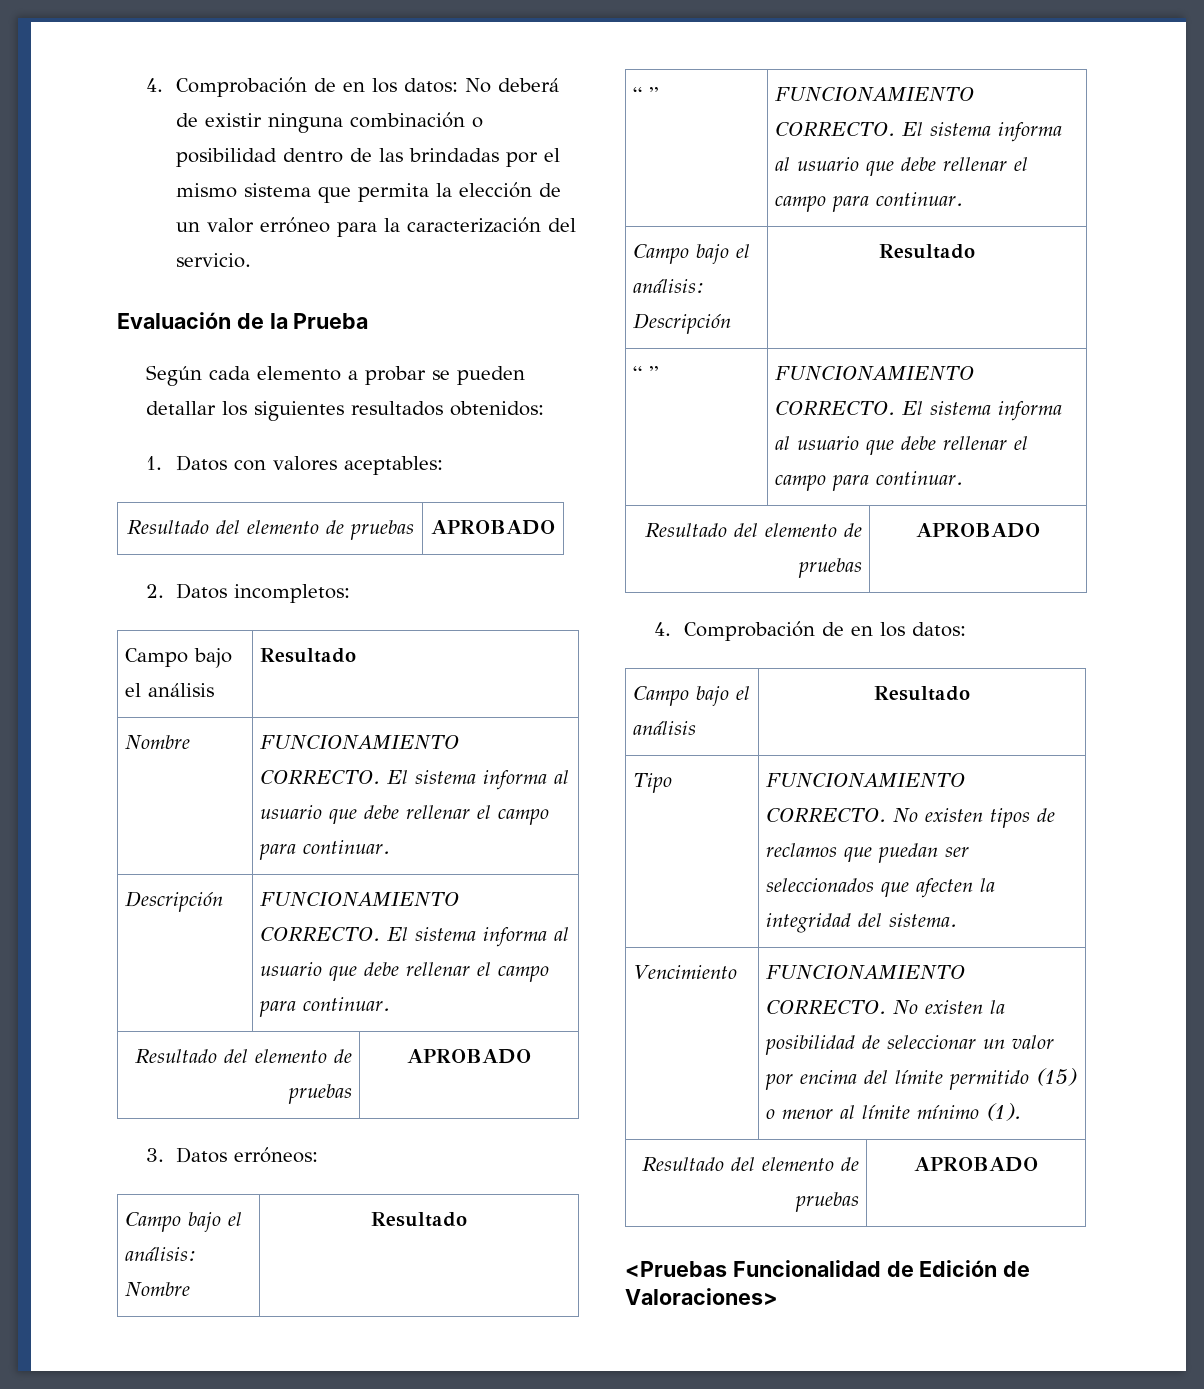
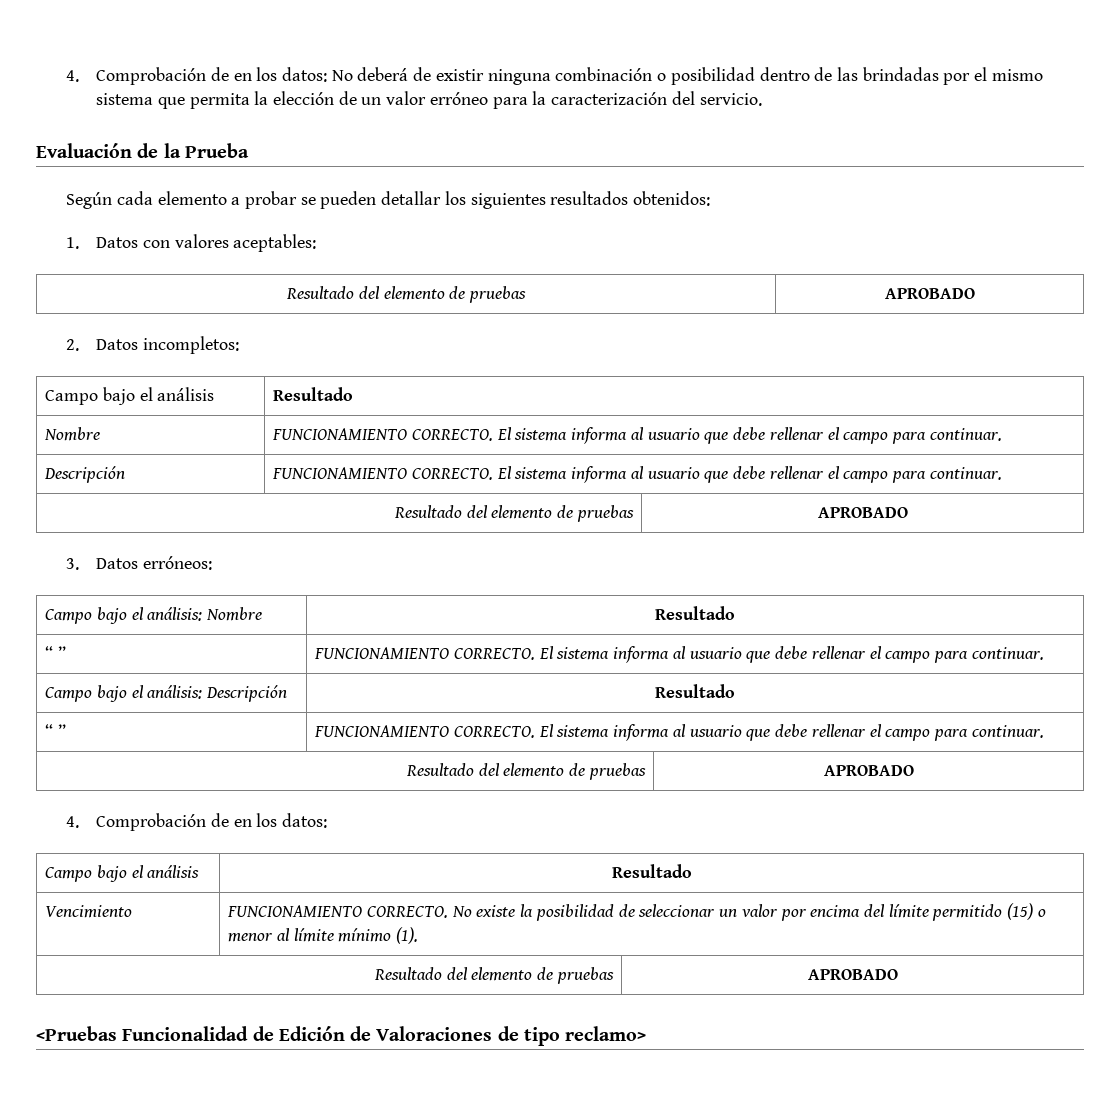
- Tipo | FUNCIONAMIENTO CORRECTO. No existen tipos de reclamos que puedan ser seleccionados que afecten la integridad del sistema.
- Vencimiento | FUNCIONAMIENTO CORRECTO. No existen la posibilidad de seleccionar un valor por encima del límite permitido (15) o menor al límite mínimo (1).
+ Vencimiento | FUNCIONAMIENTO CORRECTO. No existe la posibilidad de seleccionar un valor por encima del límite permitido (15) o menor al límite mínimo (1).
- <Pruebas Funcionalidad de Edición de Valoraciones>
+ <Pruebas Funcionalidad de Edición de Valoraciones de tipo reclamo>

